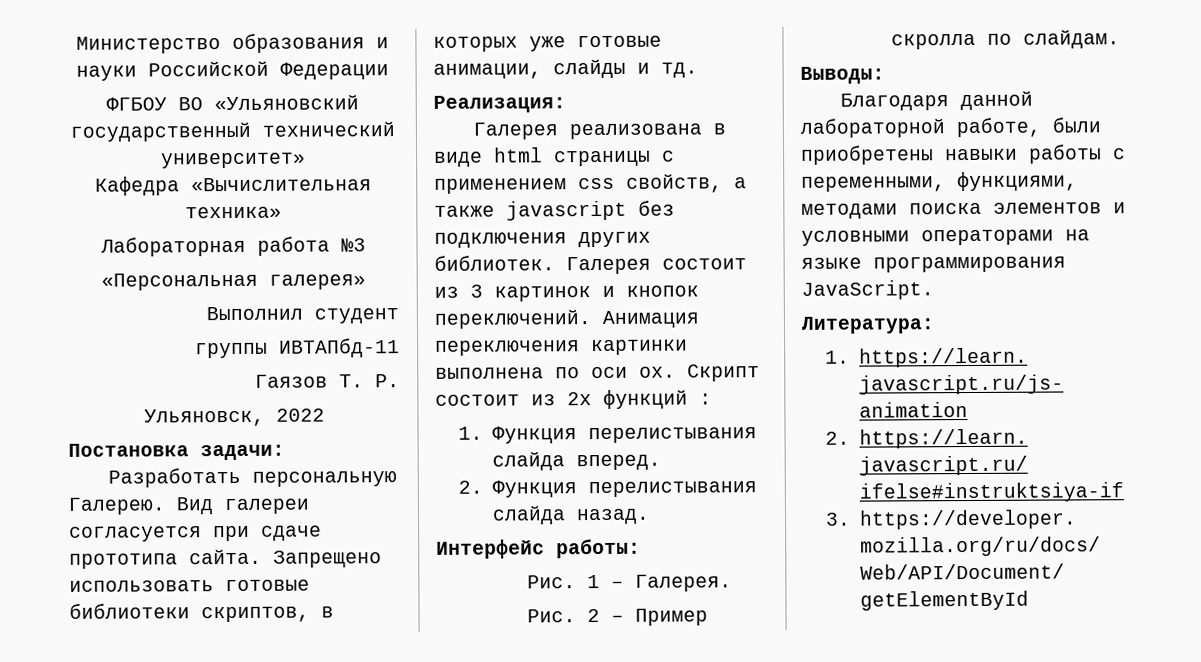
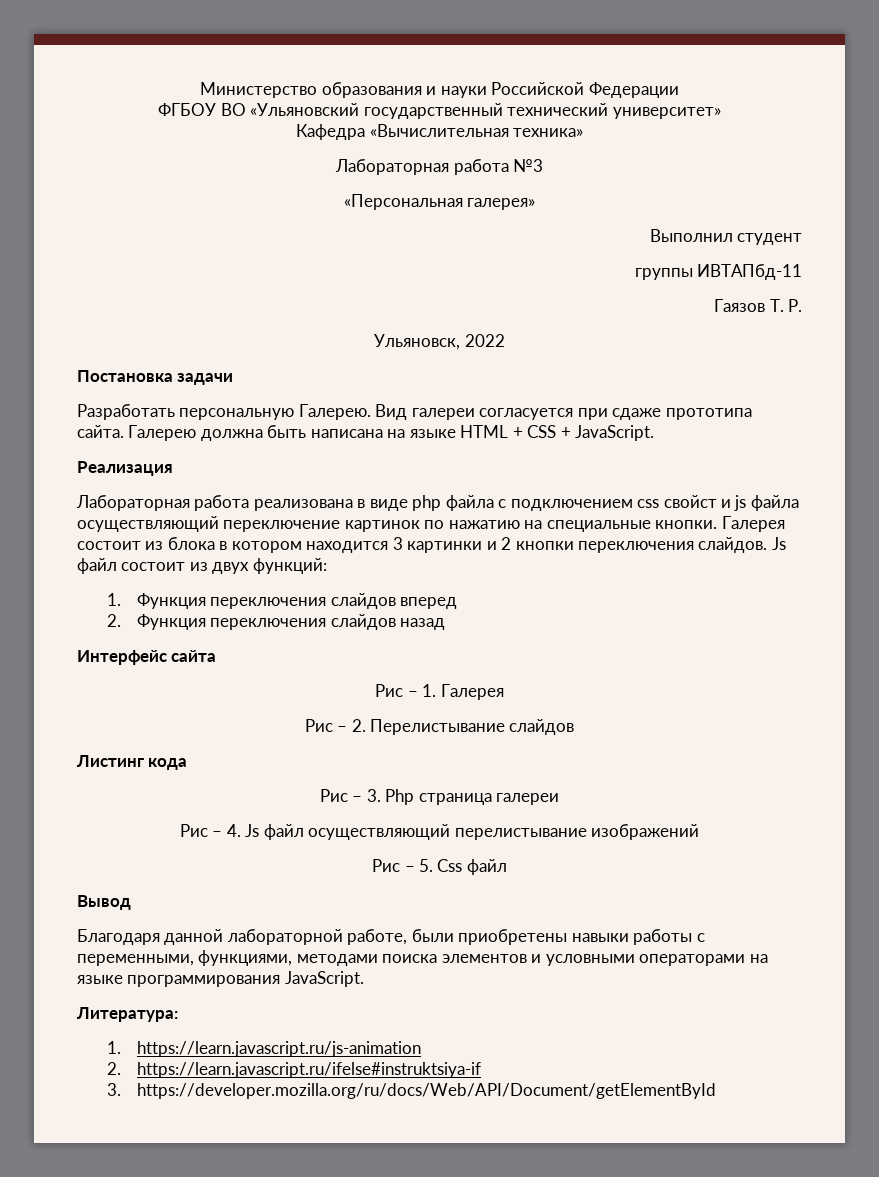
- Постановка задачи:
+ Постановка задачи
- Вид галереи согласуется при сдаче прототипа сайта.
+ Вид галереи согласуется при сдаже прототипа сайта.
- Запрещено использовать готовые библиотеки скриптов, в которых уже готовые анимации, слайды и тд.
- Реализация:
- Галерея реализована в виде html страницы с применением css свойств, а также javascript без подключения других библиотек. Галерея состоит из 3 картинок и кнопок переключений. Анимация переключения картинки выполнена по оси ox. Скрипт состоит из 2х функций :
+ Галерею должна быть написана на языке HTML + CSS + JavaScript.
+ Реализация
+ Лабораторная работа реализована в виде php файла с подключением css свойст и js файла осуществляющий переключение картинок по нажатию на специальные кнопки. Галерея состоит из блока в котором находится 3 картинки и 2 кнопки переключения слайдов. Js файл состоит из двух функций:
- 1. Функция перелистывания слайда вперед.
+ 1. Функция переключения слайдов вперед
- 2. Функция перелистывания слайда назад.
- Интерфейс работы:
- Рис. 1 – Галерея.
- Рис. 2 – Пример скролла по слайдам.
- Выводы:
+ 2. Функция переключения слайдов назад
+ Интерфейс сайта
+ Рис – 1. Галерея
+ Рис – 2. Перелистывание слайдов
+ Листинг кода
+ Рис – 3. Php страница галереи
+ Рис – 4. Js файл осуществляющий перелистывание изображений
+ Рис – 5. Css файл
+ Вывод

